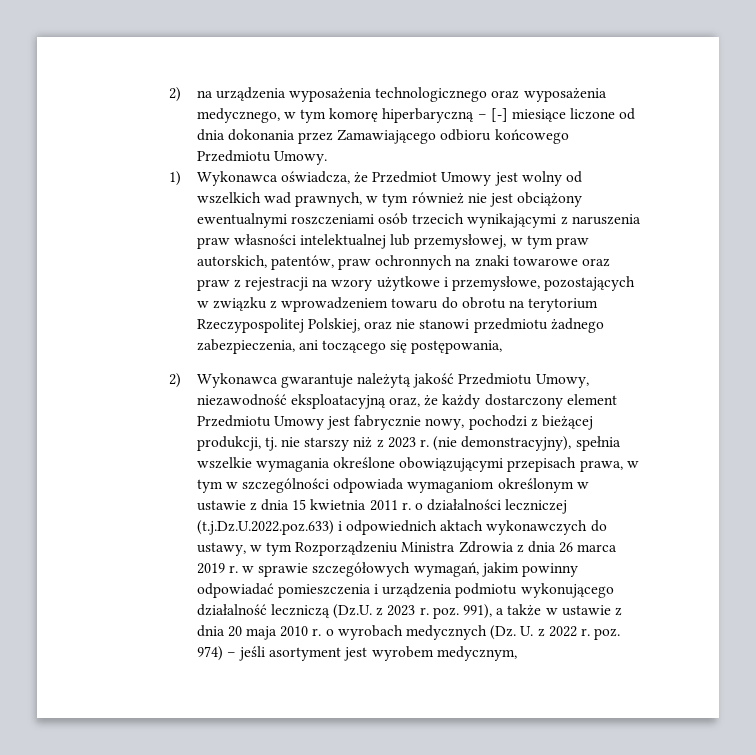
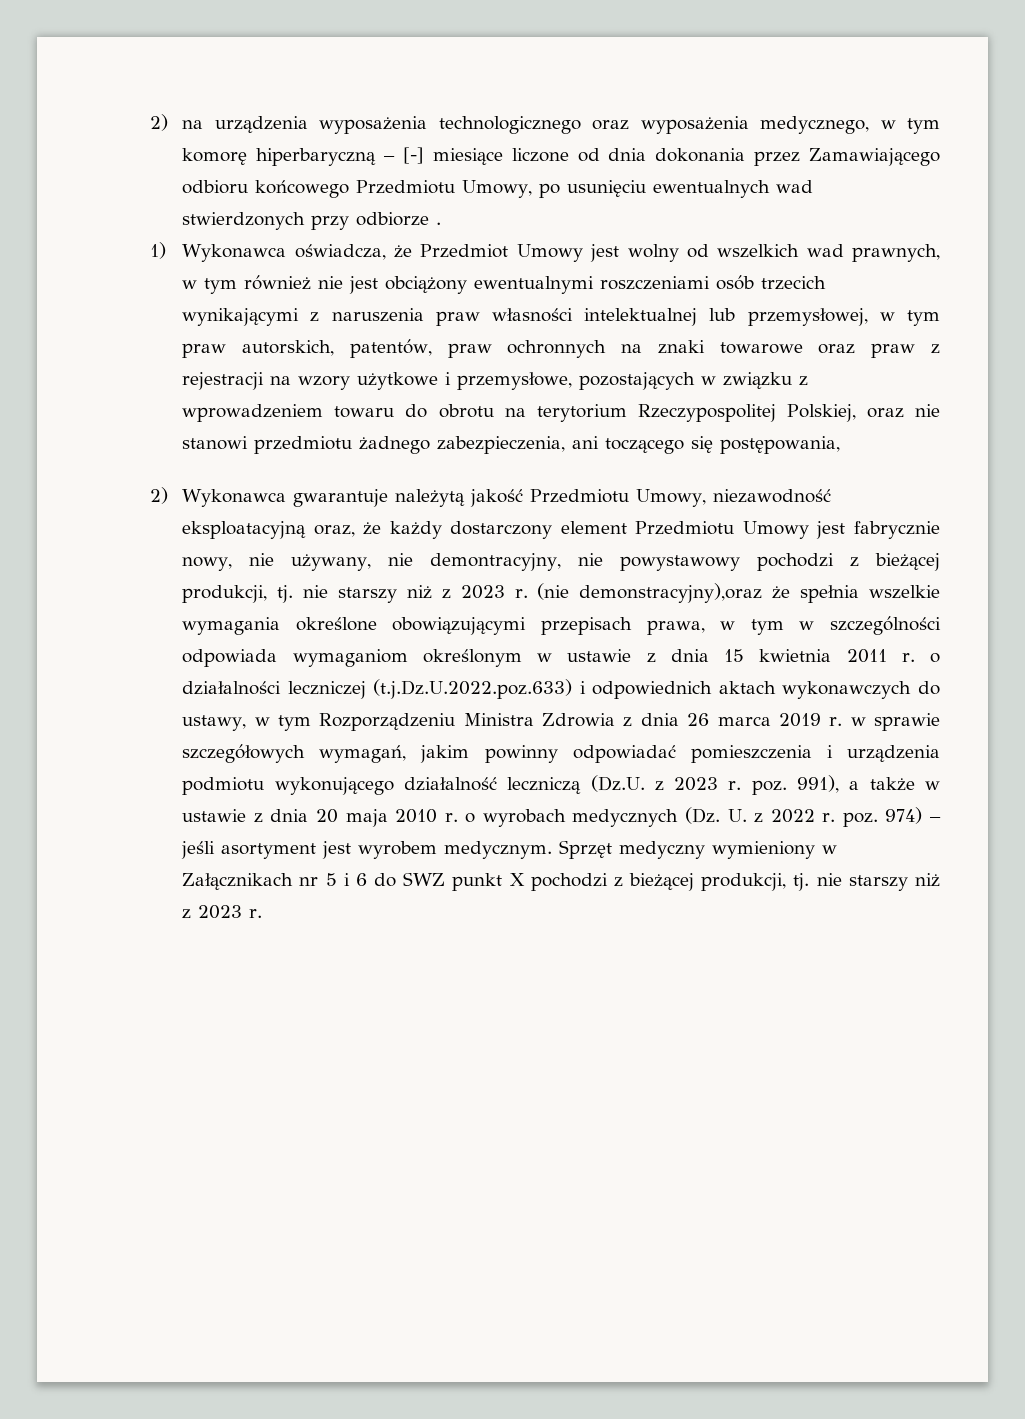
- 2) na urządzenia wyposażenia technologicznego oraz wyposażenia medycznego, w tym komorę hiperbaryczną – [-] miesiące liczone od dnia dokonania przez Zamawiającego odbioru końcowego Przedmiotu Umowy.
+ 2) na urządzenia wyposażenia technologicznego oraz wyposażenia medycznego, w tym komorę hiperbaryczną – [-] miesiące liczone od dnia dokonania przez Zamawiającego odbioru końcowego Przedmiotu Umowy, po usunięciu ewentualnych wad stwierdzonych przy odbiorze .
- 2) Wykonawca gwarantuje należytą jakość Przedmiotu Umowy, niezawodność eksploatacyjną oraz, że każdy dostarczony element Przedmiotu Umowy jest fabrycznie nowy, pochodzi z bieżącej produkcji, tj. nie starszy niż z 2023 r.
+ 2) Wykonawca gwarantuje należytą jakość Przedmiotu Umowy, niezawodność eksploatacyjną oraz, że każdy dostarczony element Przedmiotu Umowy jest fabrycznie nowy, nie używany, nie demontracyjny, nie powystawowy pochodzi z bieżącej produkcji, tj. nie starszy niż z 2023 r.
- (nie demonstracyjny), spełnia wszelkie wymagania określone obowiązującymi przepisach prawa, w tym w szczególności odpowiada wymaganiom określonym w ustawie z dnia 15 kwietnia 2011 r. o działalności leczniczej (t.j.Dz.U.2022.poz.633) i odpowiednich aktach wykonawczych do ustawy, w tym Rozporządzeniu Ministra Zdrowia z dnia 26 marca 2019 r. w sprawie szczegółowych wymagań, jakim powinny odpowiadać pomieszczenia i urządzenia podmiotu wykonującego działalność leczniczą (Dz.U. z 2023 r. poz. 991), a także w ustawie z dnia 20 maja 2010 r. o wyrobach medycznych (Dz. U. z 2022 r. poz. 974) – jeśli asortyment jest wyrobem medycznym,
+ (nie demonstracyjny),oraz że spełnia wszelkie wymagania określone obowiązującymi przepisach prawa, w tym w szczególności odpowiada wymaganiom określonym w ustawie z dnia 15 kwietnia 2011 r. o działalności leczniczej (t.j.Dz.U.2022.poz.633) i odpowiednich aktach wykonawczych do ustawy, w tym Rozporządzeniu Ministra Zdrowia z dnia 26 marca 2019 r. w sprawie szczegółowych wymagań, jakim powinny odpowiadać pomieszczenia i urządzenia podmiotu wykonującego działalność leczniczą (Dz.U. z 2023 r. poz. 991), a także w ustawie z dnia 20 maja 2010 r. o wyrobach medycznych (Dz. U. z 2022 r. poz. 974) – jeśli asortyment jest wyrobem medycznym. Sprzęt medyczny wymieniony w Załącznikach nr 5 i 6 do SWZ punkt X pochodzi z bieżącej produkcji, tj. nie starszy niż z 2023 r.

